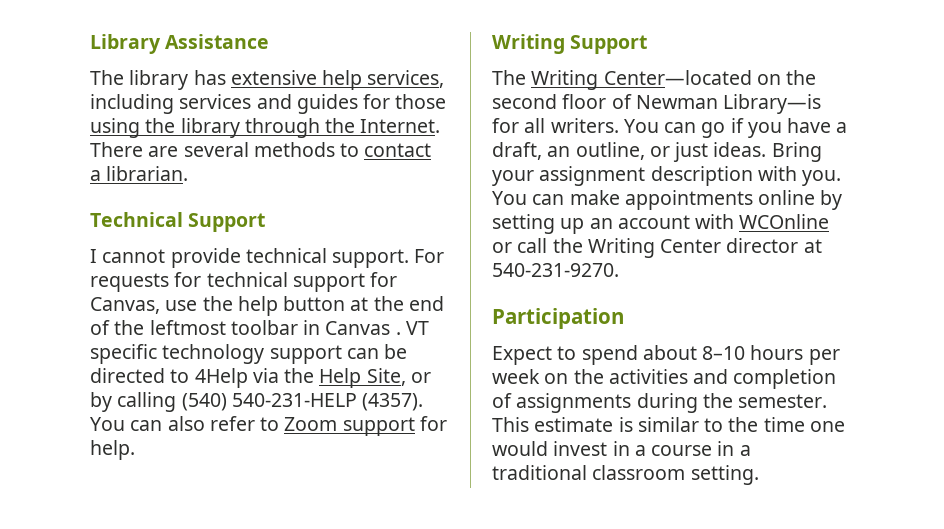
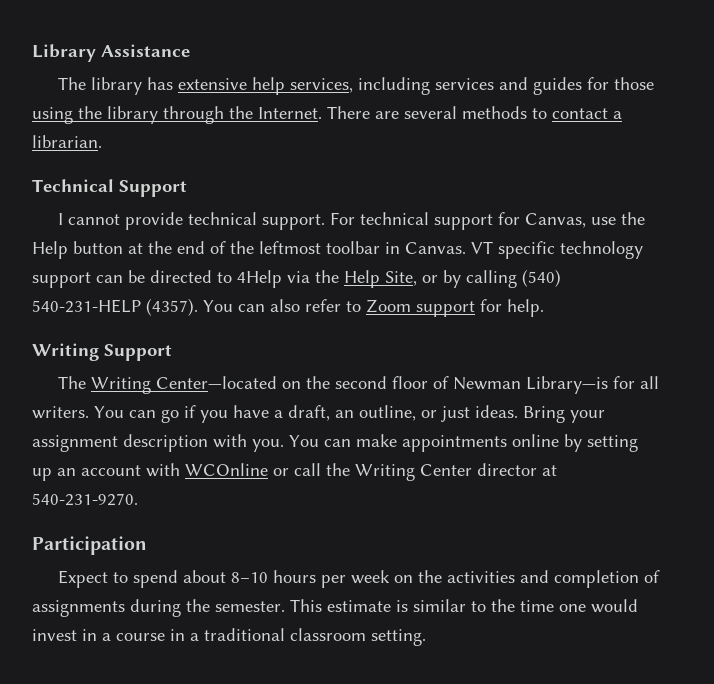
- For requests for technical support for Canvas, use the help button at the end of the leftmost toolbar in Canvas .
+ For technical support for Canvas, use the Help button at the end of the leftmost toolbar in Canvas.

